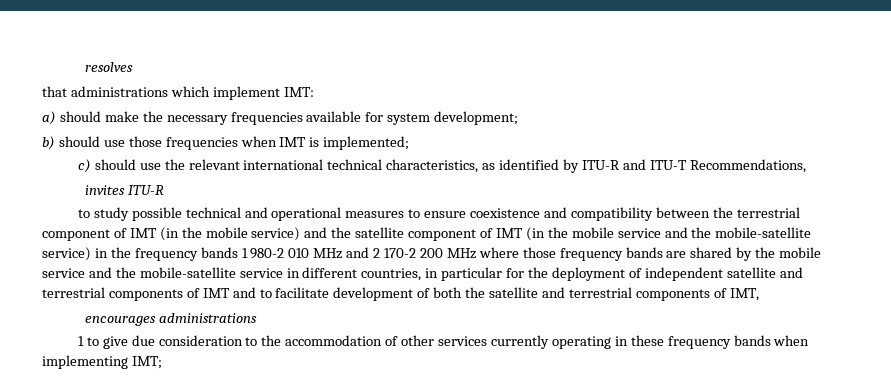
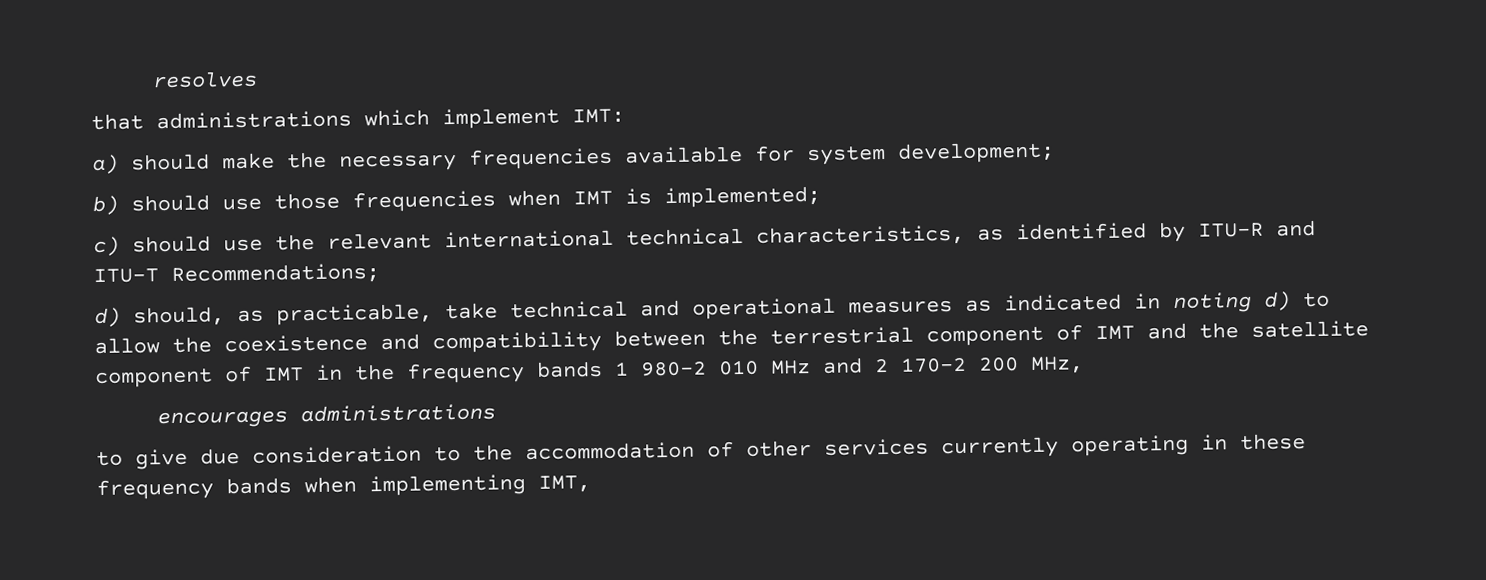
- c) should use the relevant international technical characteristics, as identified by ITU-R and ITU-T Recommendations,
- invites ITU-R
- to study possible technical and operational measures to ensure coexistence and compatibility between the terrestrial component of IMT (in the mobile service) and the satellite component of IMT (in the mobile service and the mobile-satellite service) in the frequency bands 1 980-2 010 MHz and 2 170-2 200 MHz where those frequency bands are shared by the mobile service and the mobile-satellite service in different countries, in particular for the deployment of independent satellite and terrestrial components of IMT and to facilitate development of both the satellite and terrestrial components of IMT,
+ c) should use the relevant international technical characteristics, as identified by ITU-R and ITU-T Recommendations;
+ d) should, as practicable, take technical and operational measures as indicated in noting d) to allow the coexistence and compatibility between the terrestrial component of IMT and the satellite component of IMT in the frequency bands 1 980-2 010 MHz and 2 170-2 200 MHz,
- 1 to give due consideration to the accommodation of other services currently operating in these frequency bands when implementing IMT;
+ to give due consideration to the accommodation of other services currently operating in these frequency bands when implementing IMT,

